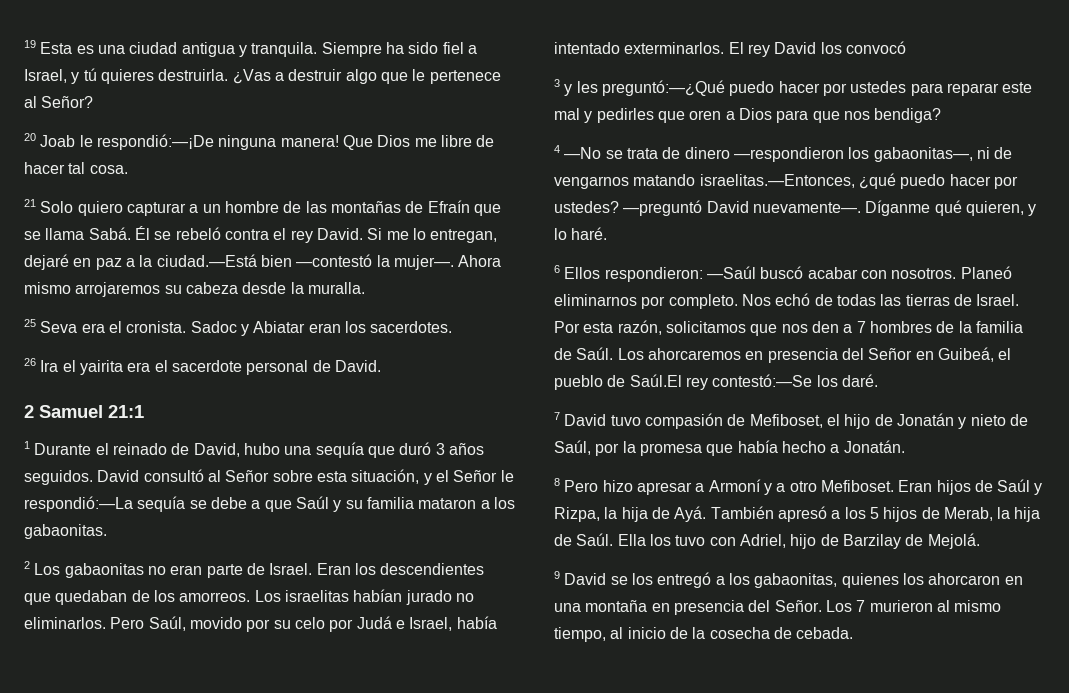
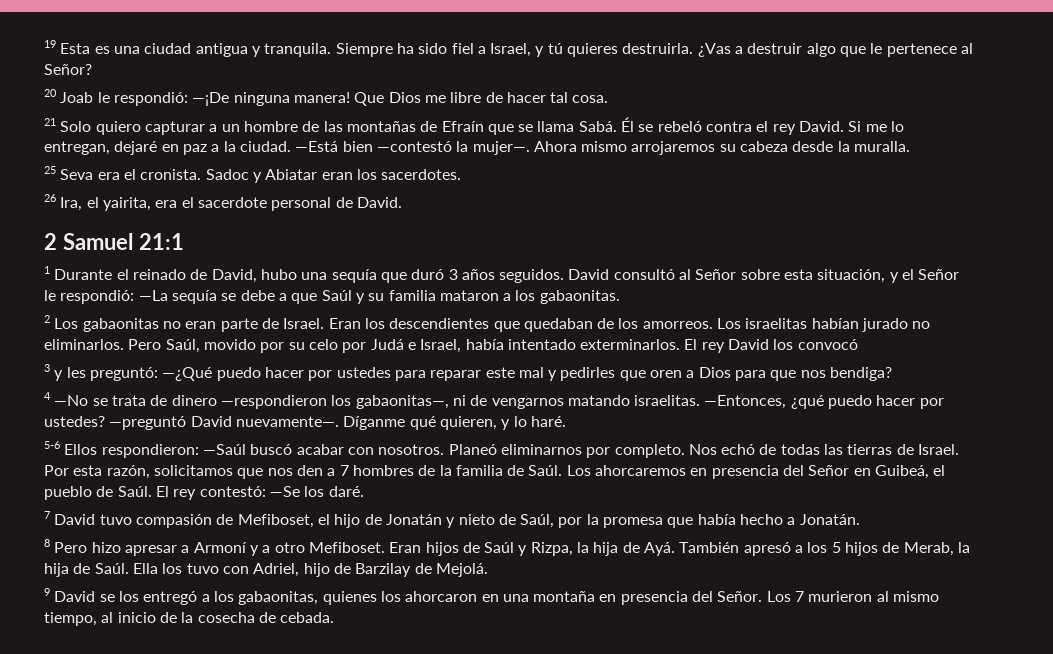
- 20 Joab le respondió:—¡De ninguna manera!
+ 20 Joab le respondió: —¡De ninguna manera!
- Si me lo entregan, dejaré en paz a la ciudad.—Está bien —contestó la mujer—.
+ Si me lo entregan, dejaré en paz a la ciudad. —Está bien —contestó la mujer—.
- 26 Ira el yairita era el sacerdote personal de David.
+ 26 Ira, el yairita, era el sacerdote personal de David.
- David consultó al Señor sobre esta situación, y el Señor le respondió:—La sequía se debe a que Saúl y su familia mataron a los gabaonitas.
+ David consultó al Señor sobre esta situación, y el Señor le respondió: —La sequía se debe a que Saúl y su familia mataron a los gabaonitas.
- 3 y les preguntó:—¿Qué puedo hacer por ustedes para reparar este mal y pedirles que oren a Dios para que nos bendiga?
+ 3 y les preguntó: —¿Qué puedo hacer por ustedes para reparar este mal y pedirles que oren a Dios para que nos bendiga?
- 4 —No se trata de dinero —respondieron los gabaonitas—, ni de vengarnos matando israelitas.—Entonces, ¿qué puedo hacer por ustedes?
+ 4 —No se trata de dinero —respondieron los gabaonitas—, ni de vengarnos matando israelitas. —Entonces, ¿qué puedo hacer por ustedes?
- 6 Ellos respondieron: —Saúl buscó acabar con nosotros.
+ 5-6 Ellos respondieron: —Saúl buscó acabar con nosotros.
- Los ahorcaremos en presencia del Señor en Guibeá, el pueblo de Saúl.El rey contestó:—Se los daré.
+ Los ahorcaremos en presencia del Señor en Guibeá, el pueblo de Saúl. El rey contestó: —Se los daré.

